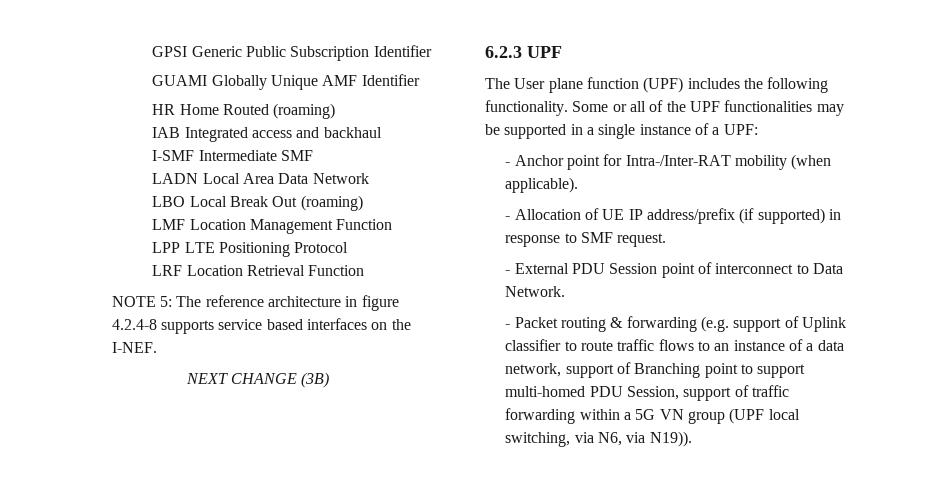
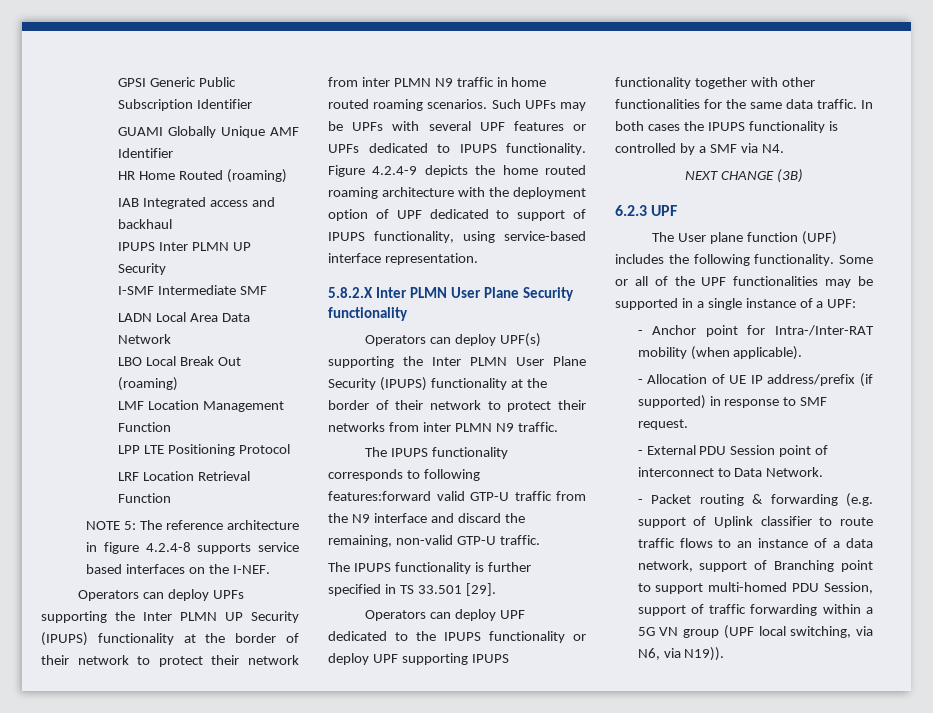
+ IPUPS Inter PLMN UP Security
+ Operators can deploy UPFs supporting the Inter PLMN UP Security (IPUPS) functionality at the border of their network to protect their network from inter PLMN N9 traffic in home routed roaming scenarios. Such UPFs may be UPFs with several UPF features or UPFs dedicated to IPUPS functionality. Figure 4.2.4-9 depicts the home routed roaming architecture with the deployment option of UPF dedicated to support of IPUPS functionality, using service-based interface representation.
+ 5.8.2.X Inter PLMN User Plane Security functionality
+ Operators can deploy UPF(s) supporting the Inter PLMN User Plane Security (IPUPS) functionality at the border of their network to protect their networks from inter PLMN N9 traffic.
+ The IPUPS functionality corresponds to following features:forward valid GTP-U traffic from the N9 interface and discard the remaining, non-valid GTP-U traffic.
+ The IPUPS functionality is further specified in TS 33.501 [29].
+ Operators can deploy UPF dedicated to the IPUPS functionality or deploy UPF supporting IPUPS functionality together with other functionalities for the same data traffic. In both cases the IPUPS functionality is controlled by a SMF via N4.

